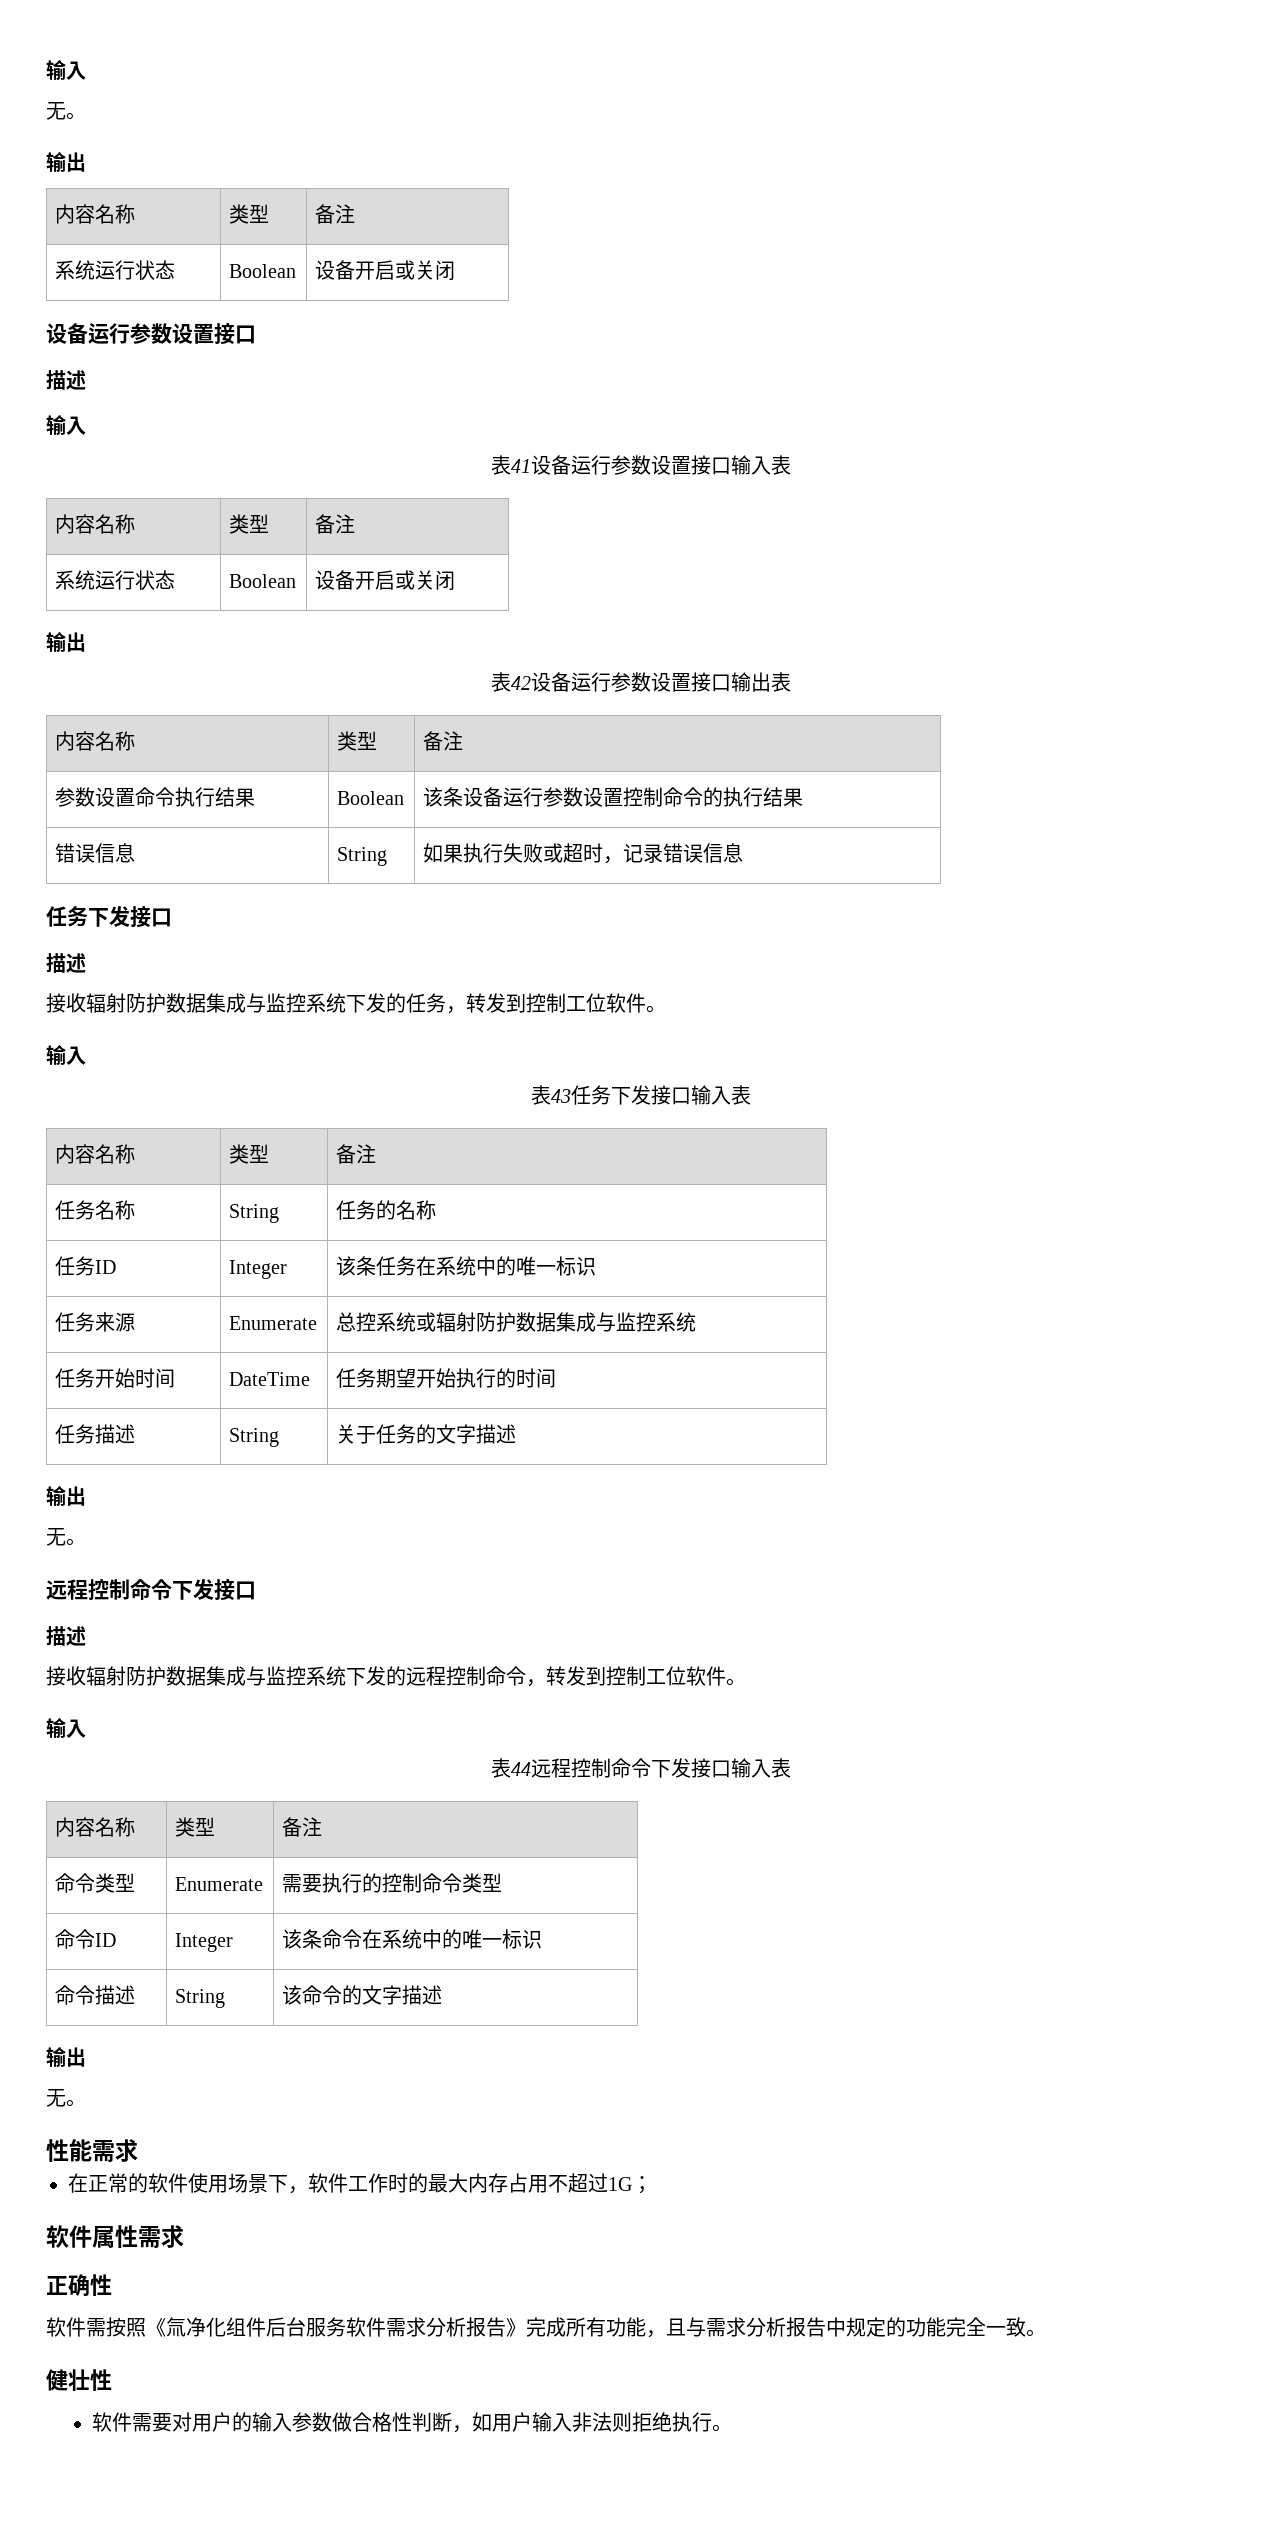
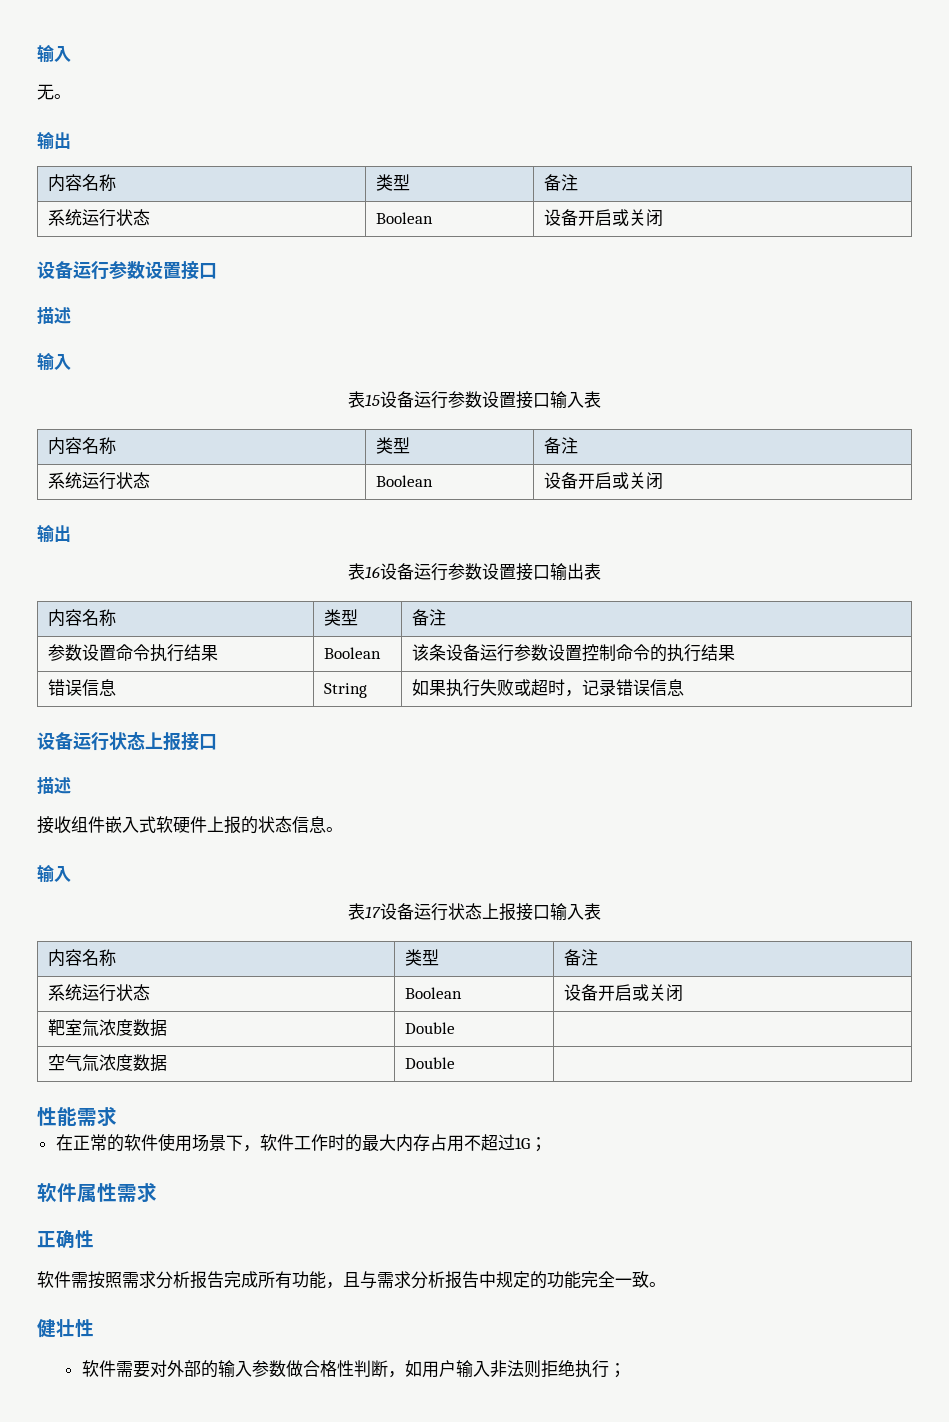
- 表41设备运行参数设置接口输入表
+ 表15设备运行参数设置接口输入表
- 表42设备运行参数设置接口输出表
+ 表16设备运行参数设置接口输出表
  错误信息 | String | 如果执行失败或超时，记录错误信息
- 任务下发接口
+ 设备运行状态上报接口
  描述
- 接收辐射防护数据集成与监控系统下发的任务，转发到控制工位软件。
+ 接收组件嵌入式软硬件上报的状态信息。
  输入
- 表43任务下发接口输入表
+ 表17设备运行状态上报接口输入表
  内容名称 | 类型 | 备注
- 任务名称 | String | 任务的名称
- 任务ID | Integer | 该条任务在系统中的唯一标识
- 任务来源 | Enumerate | 总控系统或辐射防护数据集成与监控系统
- 任务开始时间 | DateTime | 任务期望开始执行的时间
- 任务描述 | String | 关于任务的文字描述
- 输出
- 无。
- 远程控制命令下发接口
- 描述
- 接收辐射防护数据集成与监控系统下发的远程控制命令，转发到控制工位软件。
- 输入
- 表44远程控制命令下发接口输入表
- 内容名称 | 类型 | 备注
- 命令类型 | Enumerate | 需要执行的控制命令类型
- 命令ID | Integer | 该条命令在系统中的唯一标识
- 命令描述 | String | 该命令的文字描述
- 输出
- 无。
+ 系统运行状态 | Boolean | 设备开启或关闭
+ 靶室氚浓度数据 | Double |
+ 空气氚浓度数据 | Double |
- 软件需按照《氚净化组件后台服务软件需求分析报告》完成所有功能，且与需求分析报告中规定的功能完全一致。
+ 软件需按照需求分析报告完成所有功能，且与需求分析报告中规定的功能完全一致。
- 软件需要对用户的输入参数做合格性判断，如用户输入非法则拒绝执行。
+ 软件需要对外部的输入参数做合格性判断，如用户输入非法则拒绝执行；

